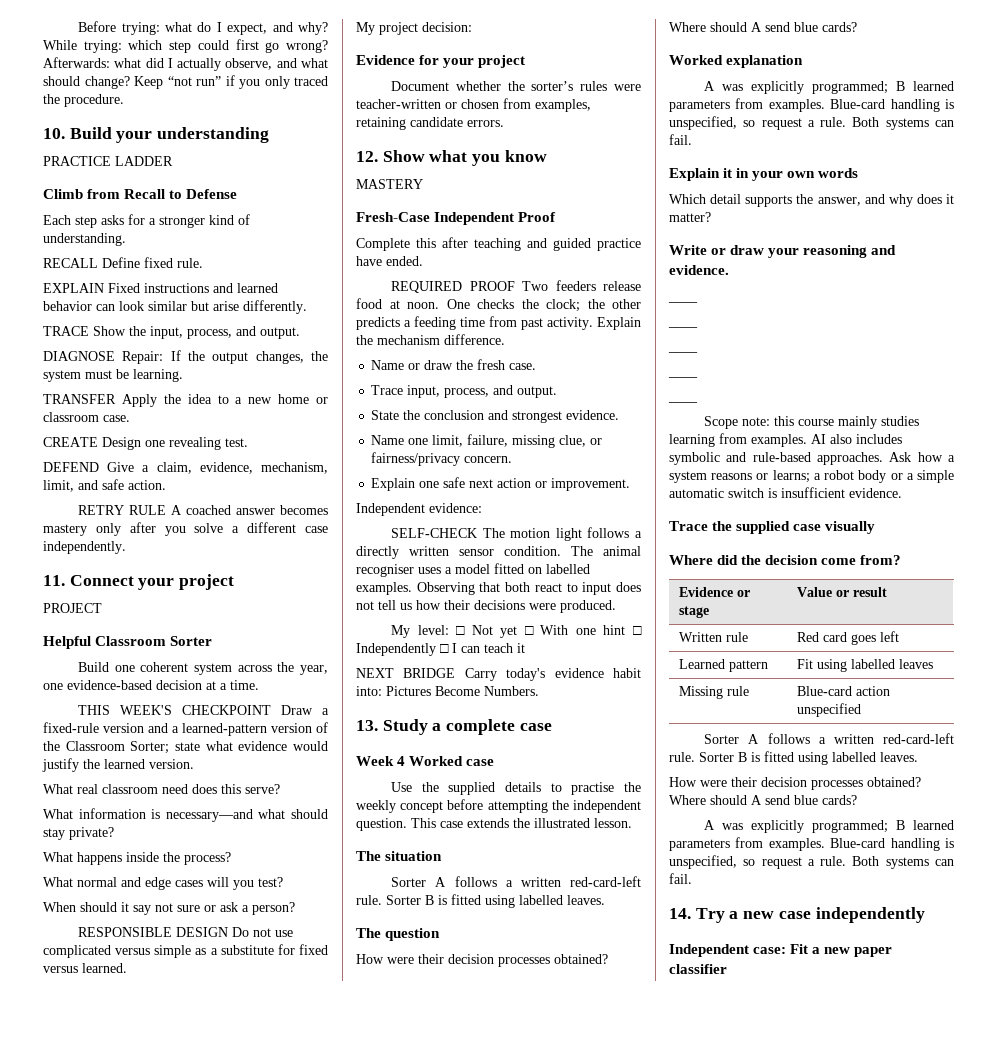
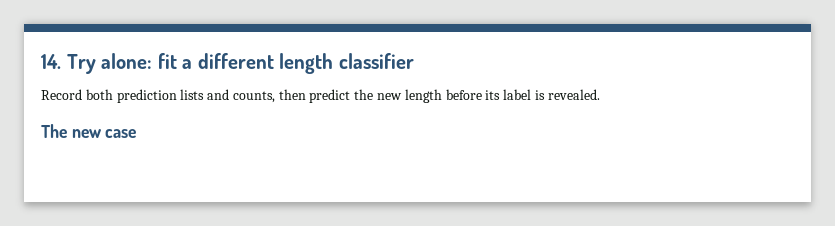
- Before trying: what do I expect, and why? While trying: which step could first go wrong? Afterwards: what did I actually observe, and what should change? Keep “not run” if you only traced the procedure.
- 10. Build your understanding
- PRACTICE LADDER
- Climb from Recall to Defense
- Each step asks for a stronger kind of understanding.
- RECALL Define fixed rule.
- EXPLAIN Fixed instructions and learned behavior can look similar but arise differently.
- TRACE Show the input, process, and output.
- DIAGNOSE Repair: If the output changes, the system must be learning.
- TRANSFER Apply the idea to a new home or classroom case.
- CREATE Design one revealing test.
- DEFEND Give a claim, evidence, mechanism, limit, and safe action.
- RETRY RULE A coached answer becomes mastery only after you solve a different case independently.
- 11. Connect your project
- PROJECT
- Helpful Classroom Sorter
- Build one coherent system across the year, one evidence-based decision at a time.
- THIS WEEK'S CHECKPOINT Draw a fixed-rule version and a learned-pattern version of the Classroom Sorter; state what evidence would justify the learned version.
- What real classroom need does this serve?
- What information is necessary—and what should stay private?
- What happens inside the process?
- What normal and edge cases will you test?
- When should it say not sure or ask a person?
- RESPONSIBLE DESIGN Do not use complicated versus simple as a substitute for fixed versus learned.
- My project decision:
- Evidence for your project
- Document whether the sorter’s rules were teacher-written or chosen from examples, retaining candidate errors.
- 12. Show what you know
- MASTERY
- Fresh-Case Independent Proof
- Complete this after teaching and guided practice have ended.
- REQUIRED PROOF Two feeders release food at noon. One checks the clock; the other predicts a feeding time from past activity. Explain the mechanism difference.
- Name or draw the fresh case.
- Trace input, process, and output.
- State the conclusion and strongest evidence.
- Name one limit, failure, missing clue, or fairness/privacy concern.
- Explain one safe next action or improvement.
- Independent evidence:
- SELF-CHECK The motion light follows a directly written sensor condition. The animal recogniser uses a model fitted on labelled examples. Observing that both react to input does not tell us how their decisions were produced.
- My level: □ Not yet □ With one hint □ Independently □ I can teach it
- NEXT BRIDGE Carry today's evidence habit into: Pictures Become Numbers.
- 13. Study a complete case
- Week 4 Worked case
- Use the supplied details to practise the weekly concept before attempting the independent question. This case extends the illustrated lesson.
- The situation
- Sorter A follows a written red-card-left rule. Sorter B is fitted using labelled leaves.
- The question
- How were their decision processes obtained? Where should A send blue cards?
- Worked explanation
- A was explicitly programmed; B learned parameters from examples. Blue-card handling is unspecified, so request a rule. Both systems can fail.
- Explain it in your own words
- Which detail supports the answer, and why does it matter?
- Write or draw your reasoning and evidence.
- ____
- ____
- ____
- ____
- ____
- Scope note: this course mainly studies learning from examples. AI also includes symbolic and rule-based approaches. Ask how a system reasons or learns; a robot body or a simple automatic switch is insufficient evidence.
- Trace the supplied case visually
- Where did the decision come from?
- Evidence or stage | Value or result
- Written rule | Red card goes left
- Learned pattern | Fit using labelled leaves
- Missing rule | Blue-card action unspecified
- Sorter A follows a written red-card-left rule. Sorter B is fitted using labelled leaves.
- How were their decision processes obtained? Where should A send blue cards?
- A was explicitly programmed; B learned parameters from examples. Blue-card handling is unspecified, so request a rule. Both systems can fail.
- 14. Try a new case independently
- Independent case: Fit a new paper classifier
+ 14. Try alone: fit a different length classifier
+ Record both prediction lists and counts, then predict the new length before its label is revealed.
+ The new case

